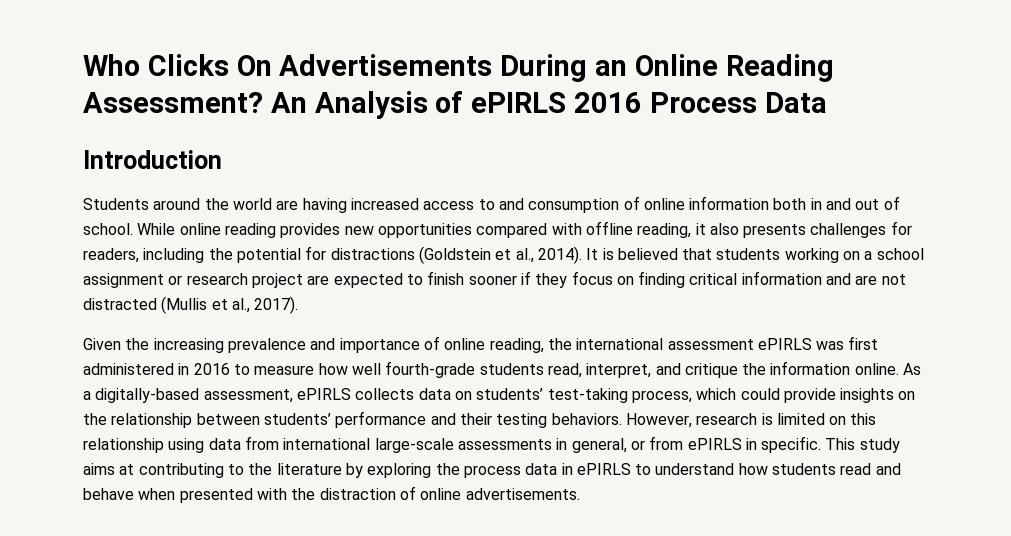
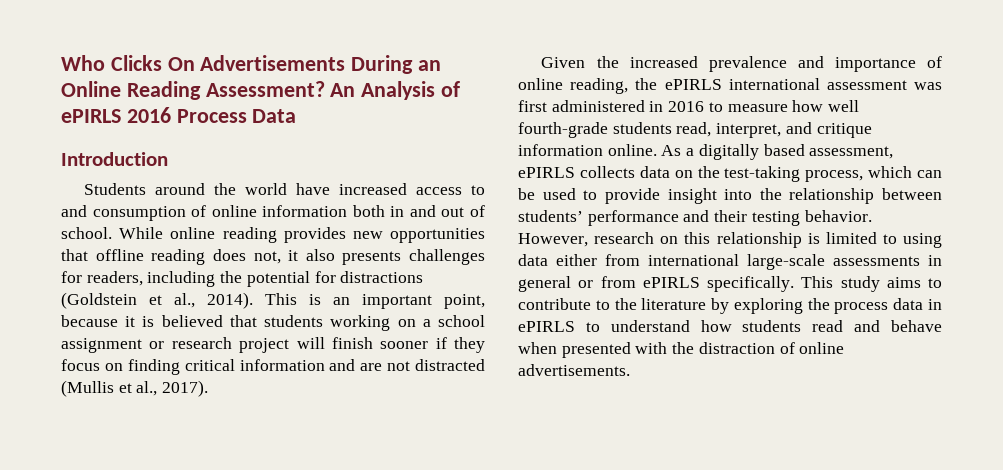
- Students around the world are having increased access to and consumption of online information both in and out of school.
+ Students around the world have increased access to and consumption of online information both in and out of school.
- While online reading provides new opportunities compared with offline reading, it also presents challenges for readers, including the potential for distractions (Goldstein et al., 2014).
+ While online reading provides new opportunities that offline reading does not, it also presents challenges for readers, including the potential for distractions (Goldstein et al., 2014).
- It is believed that students working on a school assignment or research project are expected to finish sooner if they focus on finding critical information and are not distracted (Mullis et al., 2017).
+ This is an important point, because it is believed that students working on a school assignment or research project will finish sooner if they focus on finding critical information and are not distracted (Mullis et al., 2017).
- Given the increasing prevalence and importance of online reading, the international assessment ePIRLS was first administered in 2016 to measure how well fourth-grade students read, interpret, and critique the information online.
+ Given the increased prevalence and importance of online reading, the ePIRLS international assessment was first administered in 2016 to measure how well fourth-grade students read, interpret, and critique information online.
- As a digitally-based assessment, ePIRLS collects data on students’ test-taking process, which could provide insights on the relationship between students’ performance and their testing behaviors.
+ As a digitally based assessment, ePIRLS collects data on the test-taking process, which can be used to provide insight into the relationship between students’ performance and their testing behavior.
- However, research is limited on this relationship using data from international large-scale assessments in general, or from ePIRLS in specific.
+ However, research on this relationship is limited to using data either from international large-scale assessments in general or from ePIRLS specifically.
- This study aims at contributing to the literature by exploring the process data in ePIRLS to understand how students read and behave when presented with the distraction of online advertisements.
+ This study aims to contribute to the literature by exploring the process data in ePIRLS to understand how students read and behave when presented with the distraction of online advertisements.

